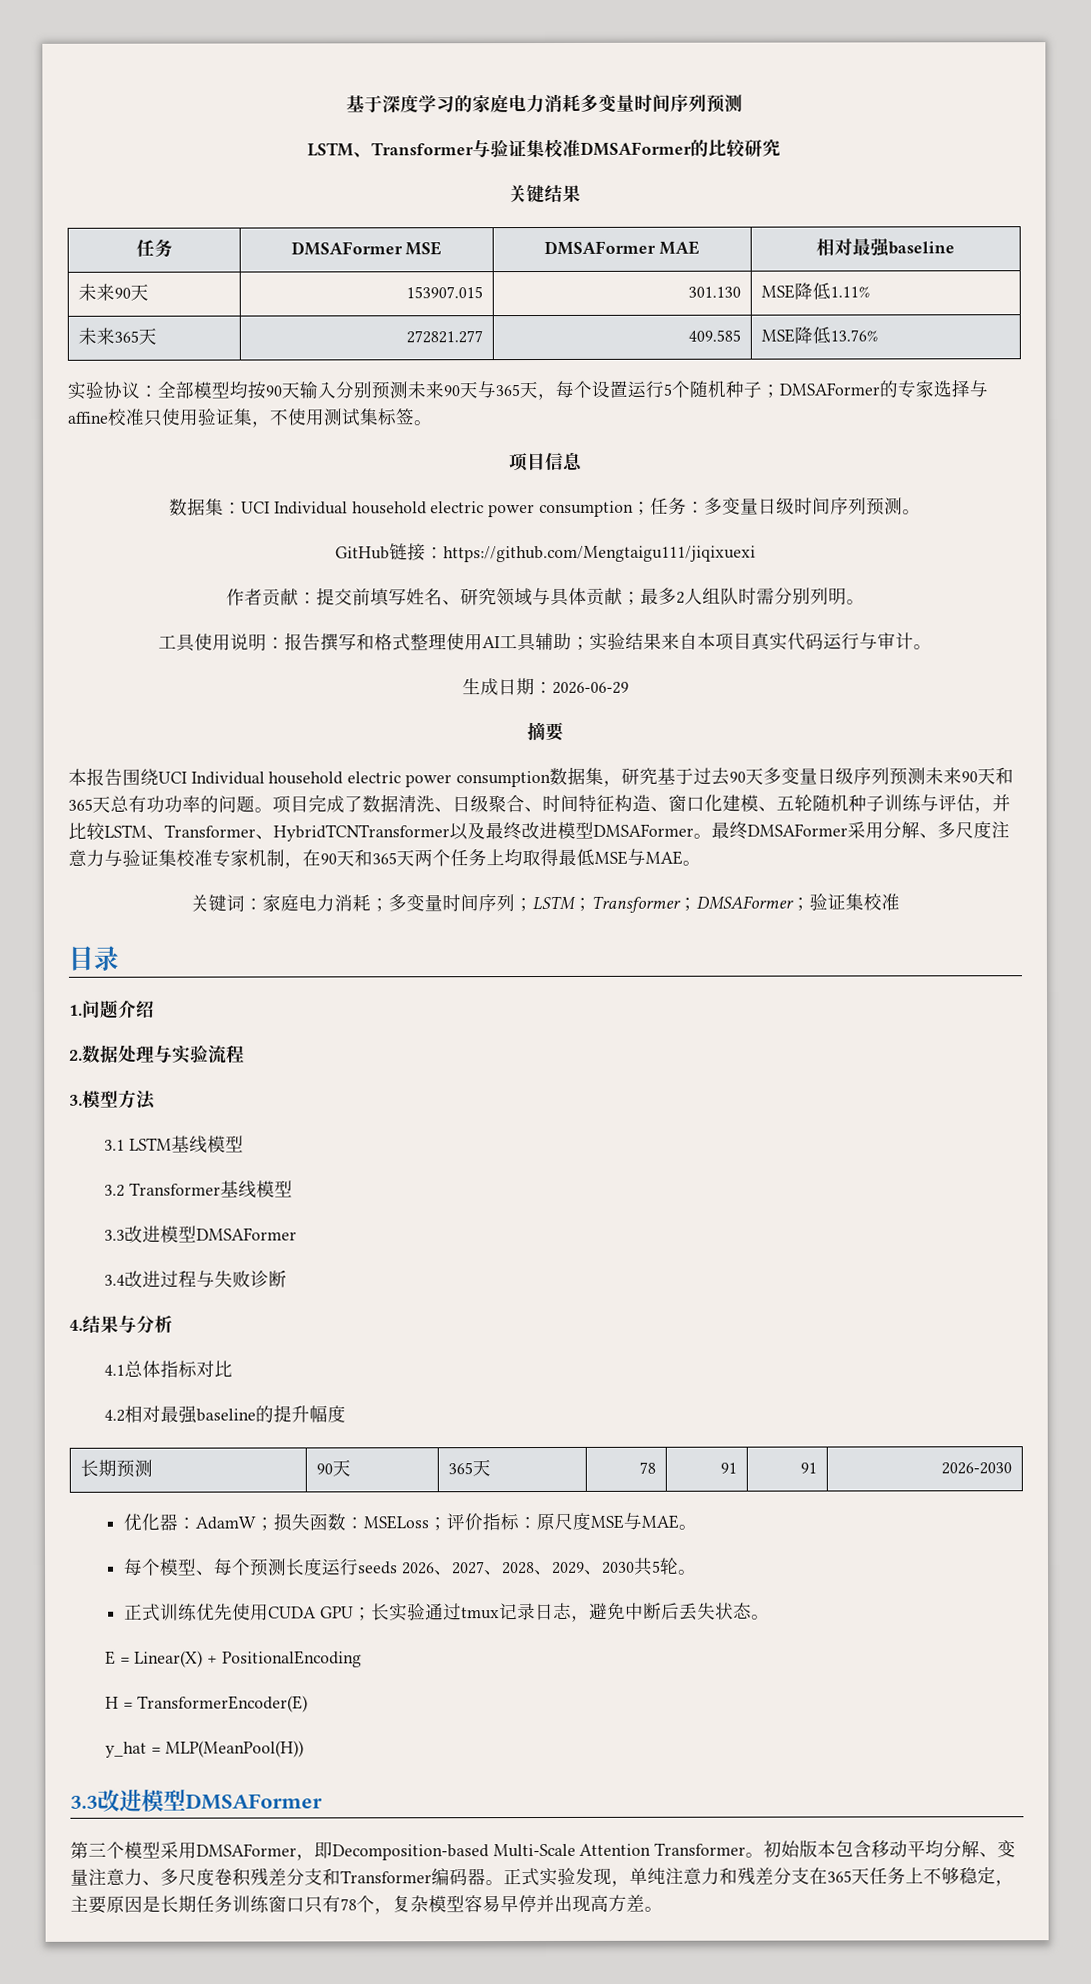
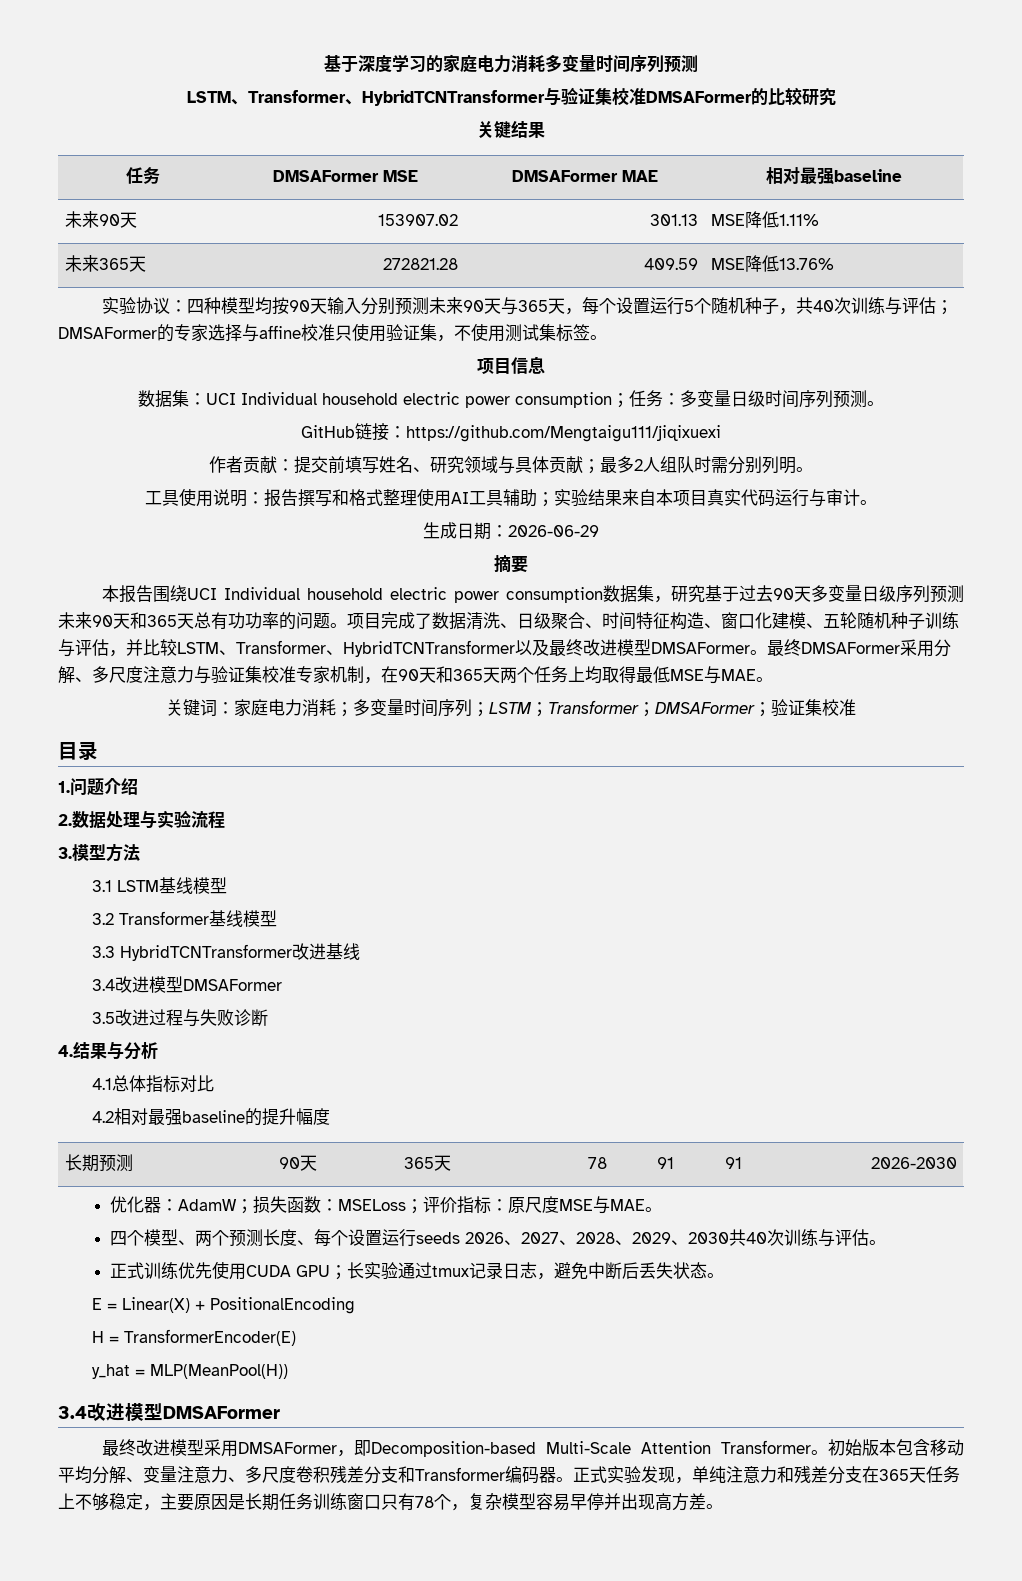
- LSTM、Transformer与验证集校准DMSAFormer的比较研究
+ LSTM、Transformer、HybridTCNTransformer与验证集校准DMSAFormer的比较研究
- 未来90天 | 153907.015 | 301.130 | MSE降低1.11%
+ 未来90天 | 153907.02 | 301.13 | MSE降低1.11%
- 未来365天 | 272821.277 | 409.585 | MSE降低13.76%
+ 未来365天 | 272821.28 | 409.59 | MSE降低13.76%
- 实验协议：全部模型均按90天输入分别预测未来90天与365天，每个设置运行5个随机种子；DMSAFormer的专家选择与affine校准只使用验证集，不使用测试集标签。
+ 实验协议：四种模型均按90天输入分别预测未来90天与365天，每个设置运行5个随机种子，共40次训练与评估；DMSAFormer的专家选择与affine校准只使用验证集，不使用测试集标签。
  3.2 Transformer基线模型
- 3.3改进模型DMSAFormer
- 3.4改进过程与失败诊断
+ 3.3 HybridTCNTransformer改进基线
+ 3.4改进模型DMSAFormer
+ 3.5改进过程与失败诊断
- 每个模型、每个预测长度运行seeds 2026、2027、2028、2029、2030共5轮。
+ 四个模型、两个预测长度、每个设置运行seeds 2026、2027、2028、2029、2030共40次训练与评估。
  y_hat = MLP(MeanPool(H))
- 3.3改进模型DMSAFormer
- 第三个模型采用DMSAFormer，即Decomposition-based Multi-Scale Attention Transformer。
+ 3.4改进模型DMSAFormer
+ 最终改进模型采用DMSAFormer，即Decomposition-based Multi-Scale Attention Transformer。

